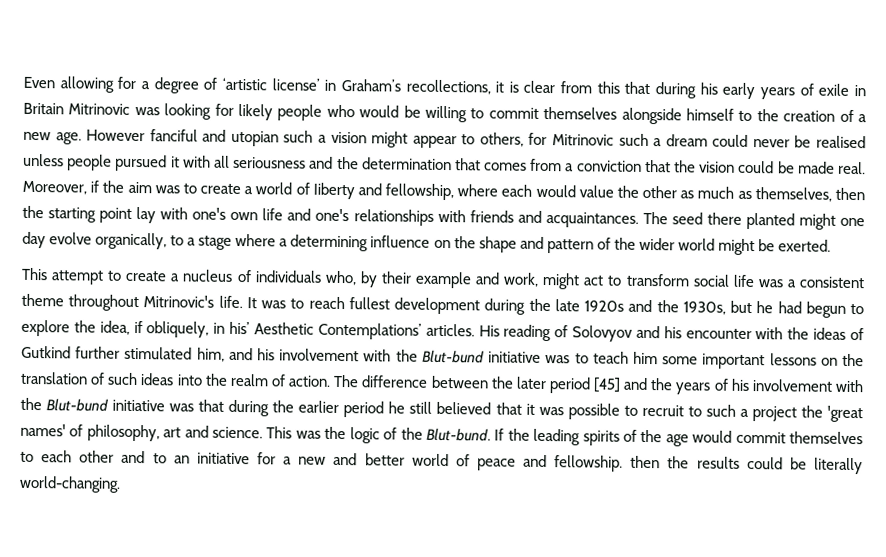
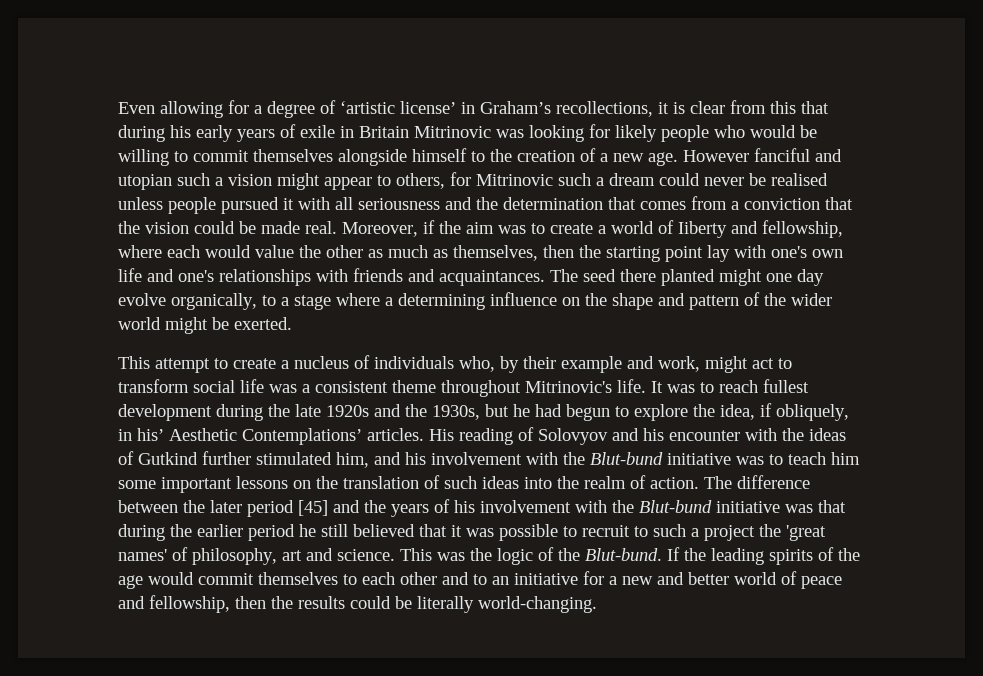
- If the leading spirits of the age would commit themselves to each other and to an initiative for a new and better world of peace and fellowship. then the results could be literally world-changing.
+ If the leading spirits of the age would commit themselves to each other and to an initiative for a new and better world of peace and fellowship, then the results could be literally world-changing.

